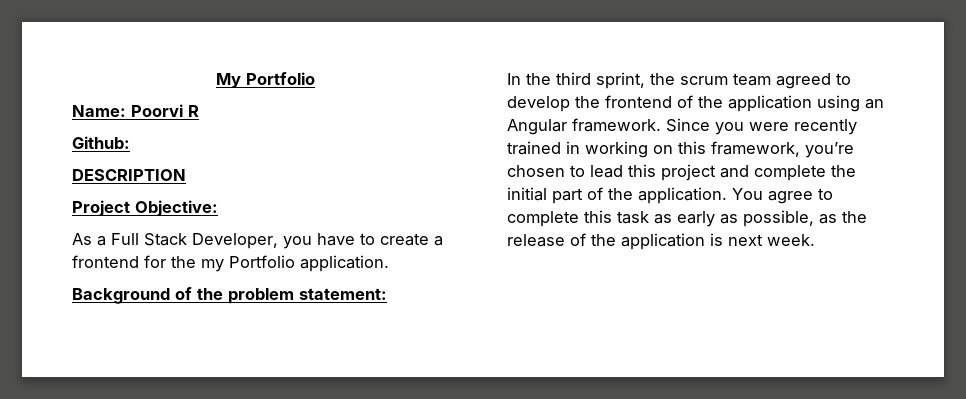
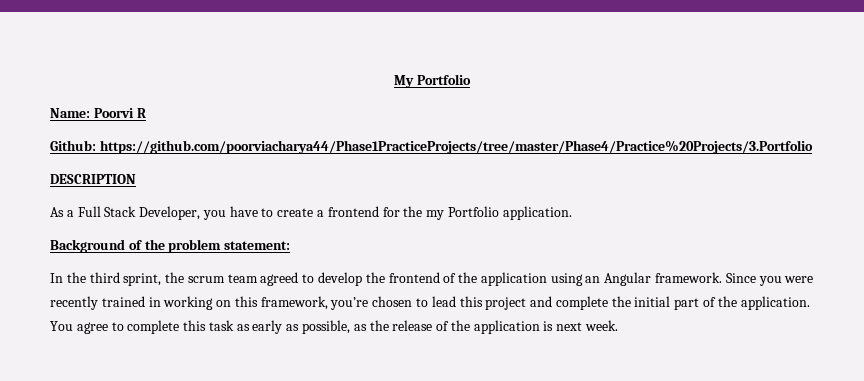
- Github:
+ Github: https://github.com/poorviacharya44/Phase1PracticeProjects/tree/master/Phase4/Practice%20Projects/3.Portfolio
- Project Objective:

